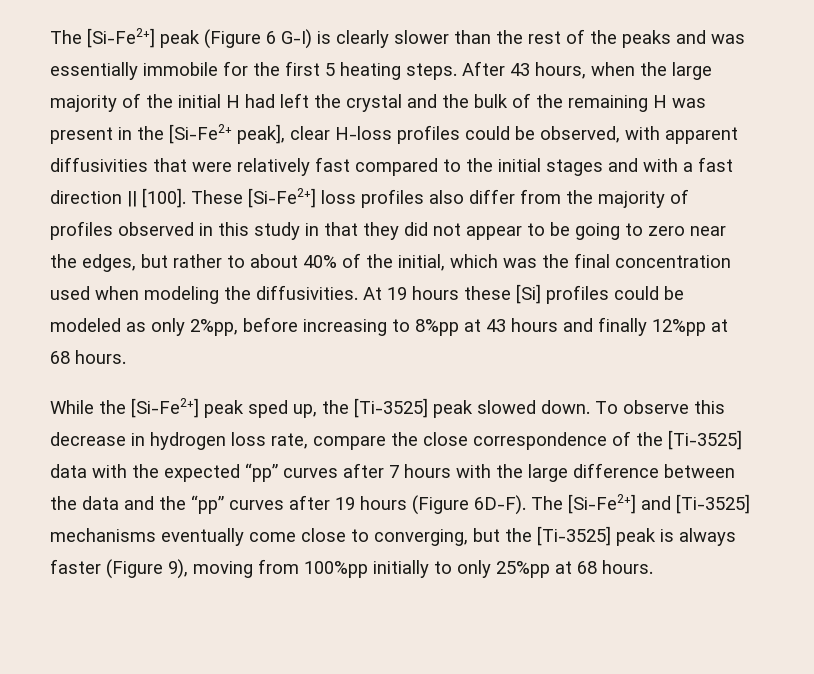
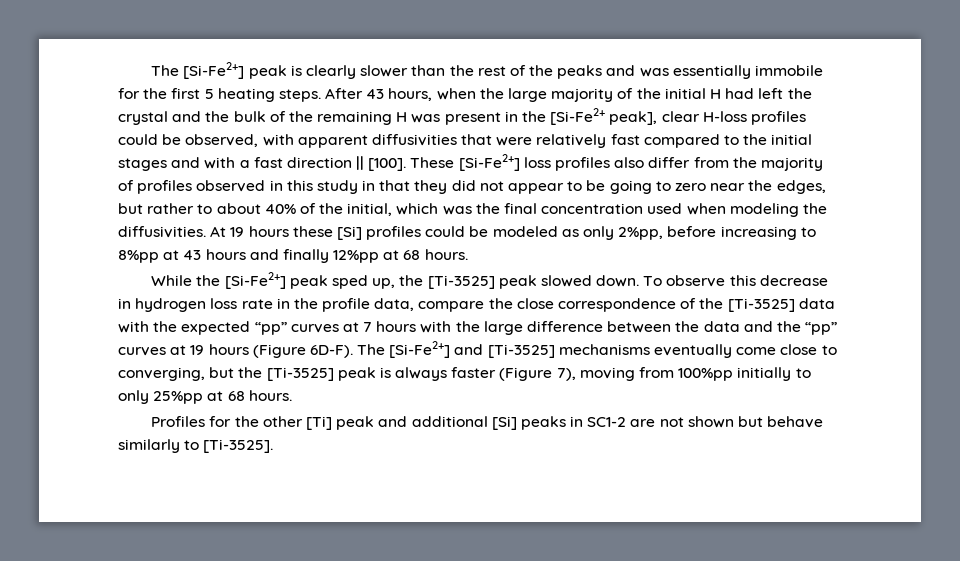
- The [Si-Fe2+] peak (Figure 6 G-I) is clearly slower than the rest of the peaks and was essentially immobile for the first 5 heating steps.
+ The [Si-Fe2+] peak is clearly slower than the rest of the peaks and was essentially immobile for the first 5 heating steps.
- To observe this decrease in hydrogen loss rate, compare the close correspondence of the [Ti-3525] data with the expected “pp” curves after 7 hours with the large difference between the data and the “pp” curves after 19 hours (Figure 6D-F).
+ To observe this decrease in hydrogen loss rate in the profile data, compare the close correspondence of the [Ti-3525] data with the expected “pp” curves at 7 hours with the large difference between the data and the “pp” curves at 19 hours (Figure 6D-F).
- The [Si-Fe2+] and [Ti-3525] mechanisms eventually come close to converging, but the [Ti-3525] peak is always faster (Figure 9), moving from 100%pp initially to only 25%pp at 68 hours.
+ The [Si-Fe2+] and [Ti-3525] mechanisms eventually come close to converging, but the [Ti-3525] peak is always faster (Figure 7), moving from 100%pp initially to only 25%pp at 68 hours.
+ Profiles for the other [Ti] peak and additional [Si] peaks in SC1-2 are not shown but behave similarly to [Ti-3525].

